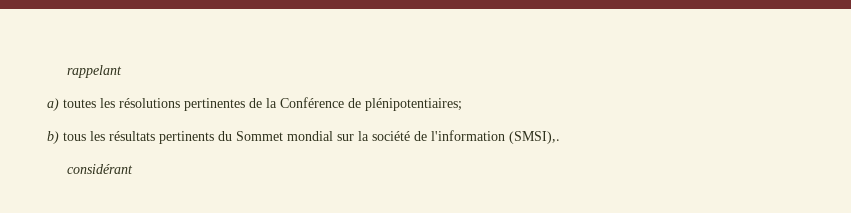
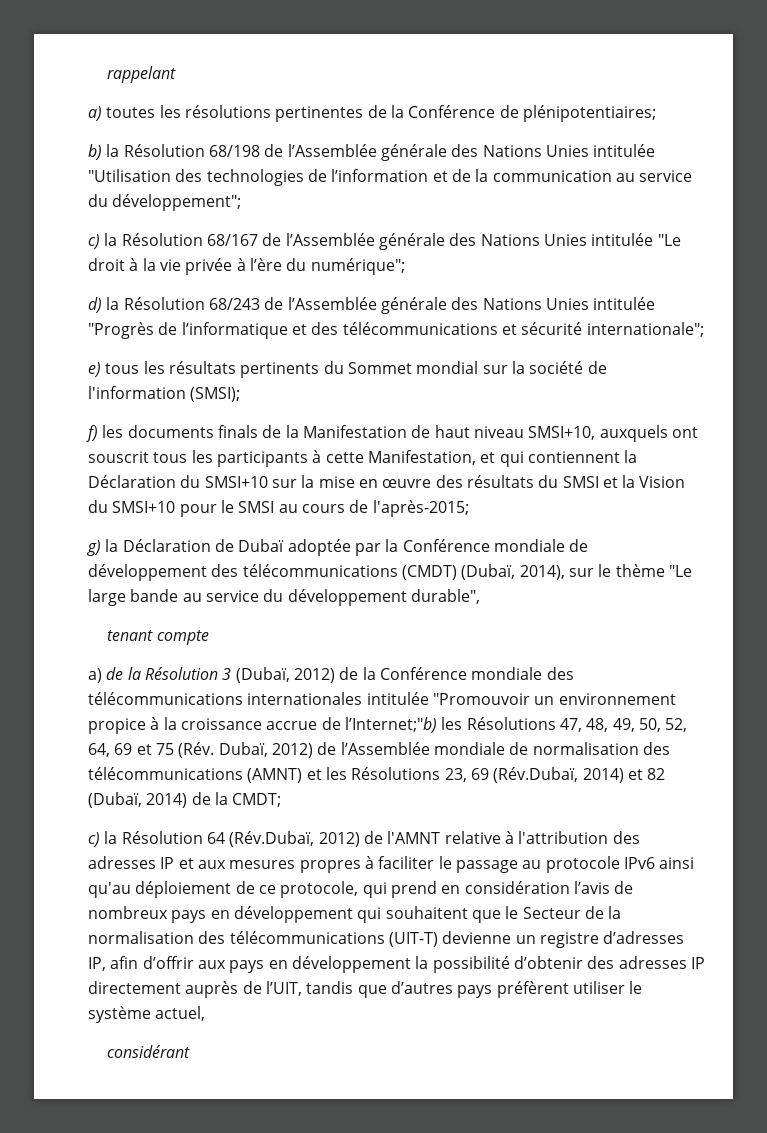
- b) tous les résultats pertinents du Sommet mondial sur la société de l'information (SMSI),.
+ b) la Résolution 68/198 de l’Assemblée générale des Nations Unies intitulée "Utilisation des technologies de l’information et de la communication au service du développement";
+ c) la Résolution 68/167 de l’Assemblée générale des Nations Unies intitulée "Le droit à la vie privée à l’ère du numérique";
+ d) la Résolution 68/243 de l’Assemblée générale des Nations Unies intitulée "Progrès de l’informatique et des télécommunications et sécurité internationale";
+ e) tous les résultats pertinents du Sommet mondial sur la société de l'information (SMSI);
+ f) les documents finals de la Manifestation de haut niveau SMSI+10, auxquels ont souscrit tous les participants à cette Manifestation, et qui contiennent la Déclaration du SMSI+10 sur la mise en œuvre des résultats du SMSI et la Vision du SMSI+10 pour le SMSI au cours de l'après-2015;
+ g) la Déclaration de Dubaï adoptée par la Conférence mondiale de développement des télécommunications (CMDT) (Dubaï, 2014), sur le thème "Le large bande au service du développement durable",
+ tenant compte
+ a) de la Résolution 3 (Dubaï, 2012) de la Conférence mondiale des télécommunications internationales intitulée "Promouvoir un environnement propice à la croissance accrue de l’Internet;"b) les Résolutions 47, 48, 49, 50, 52, 64, 69 et 75 (Rév. Dubaï, 2012) de l’Assemblée mondiale de normalisation des télécommunications (AMNT) et les Résolutions 23, 69 (Rév.Dubaï, 2014) et 82 (Dubaï, 2014) de la CMDT;
+ c) la Résolution 64 (Rév.Dubaï, 2012) de l'AMNT relative à l'attribution des adresses IP et aux mesures propres à faciliter le passage au protocole IPv6 ainsi qu'au déploiement de ce protocole, qui prend en considération l’avis de nombreux pays en développement qui souhaitent que le Secteur de la normalisation des télécommunications (UIT-T) devienne un registre d’adresses IP, afin d’offrir aux pays en développement la possibilité d’obtenir des adresses IP directement auprès de l’UIT, tandis que d’autres pays préfèrent utiliser le système actuel,

